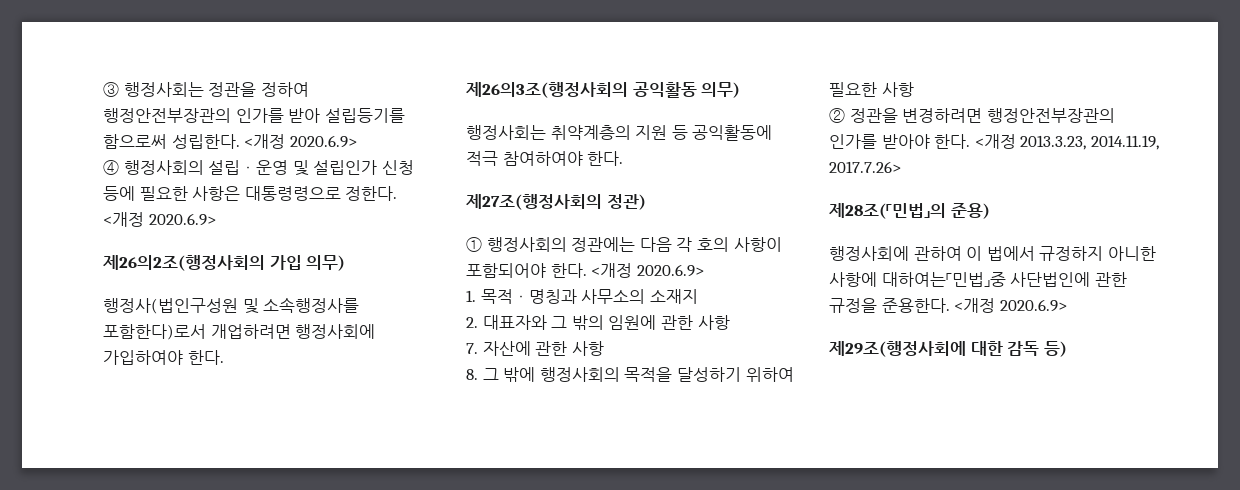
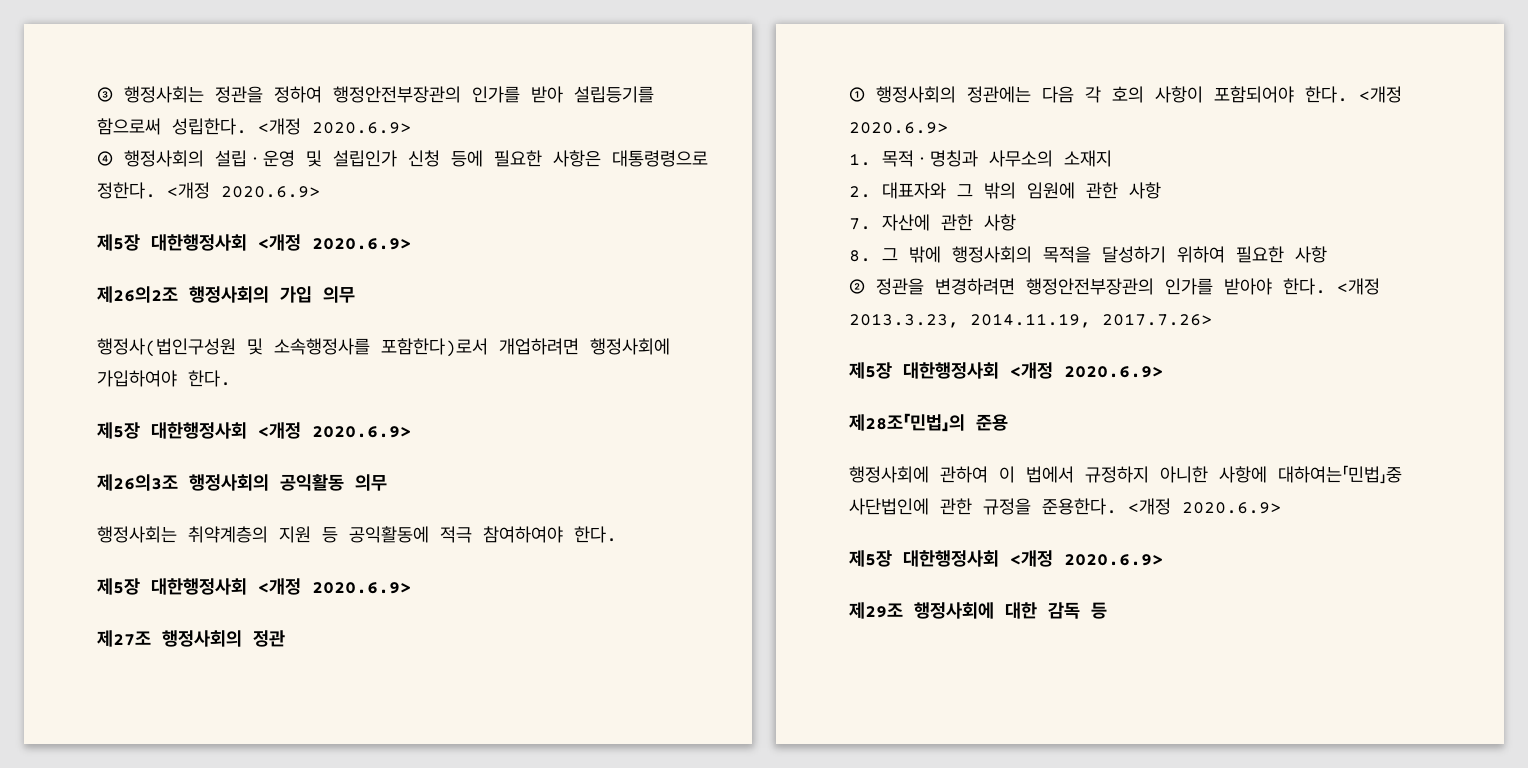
  ④ 행정사회의 설립ㆍ운영 및 설립인가 신청 등에 필요한 사항은 대통령령으로 정한다. <개정 2020.6.9>
- 제26의2조(행정사회의 가입 의무)
+ 제5장 대한행정사회 <개정 2020.6.9>
+ 제26의2조 행정사회의 가입 의무
  행정사(법인구성원 및 소속행정사를 포함한다)로서 개업하려면 행정사회에 가입하여야 한다.
- 제26의3조(행정사회의 공익활동 의무)
+ 제5장 대한행정사회 <개정 2020.6.9>
+ 제26의3조 행정사회의 공익활동 의무
  행정사회는 취약계층의 지원 등 공익활동에 적극 참여하여야 한다.
- 제27조(행정사회의 정관)
+ 제5장 대한행정사회 <개정 2020.6.9>
+ 제27조 행정사회의 정관
  <개정 2013.3.23, 2014.11.19, 2017.7.26>
- 제28조(「민법」의 준용)
+ 제5장 대한행정사회 <개정 2020.6.9>
+ 제28조「민법」의 준용
  행정사회에 관하여 이 법에서 규정하지 아니한 사항에 대하여는「민법」중 사단법인에 관한 규정을 준용한다. <개정 2020.6.9>
- 제29조(행정사회에 대한 감독 등)
+ 제5장 대한행정사회 <개정 2020.6.9>
+ 제29조 행정사회에 대한 감독 등

